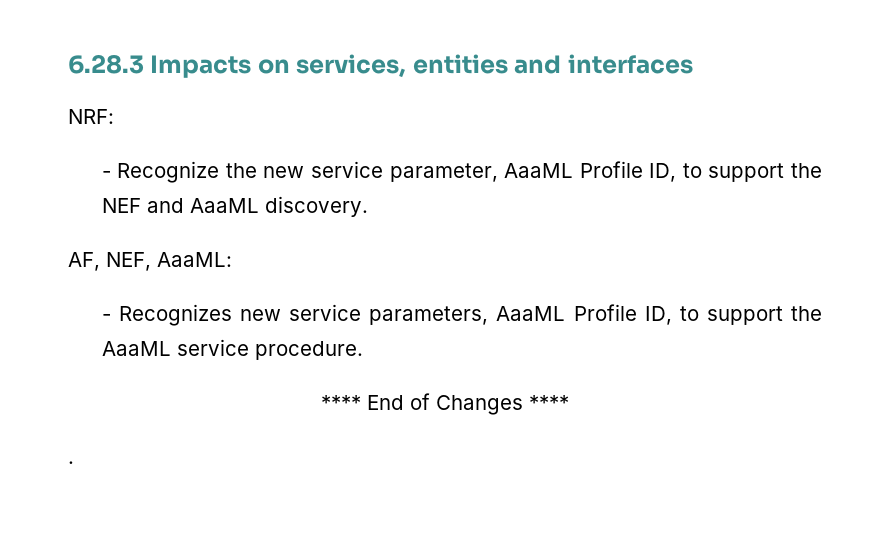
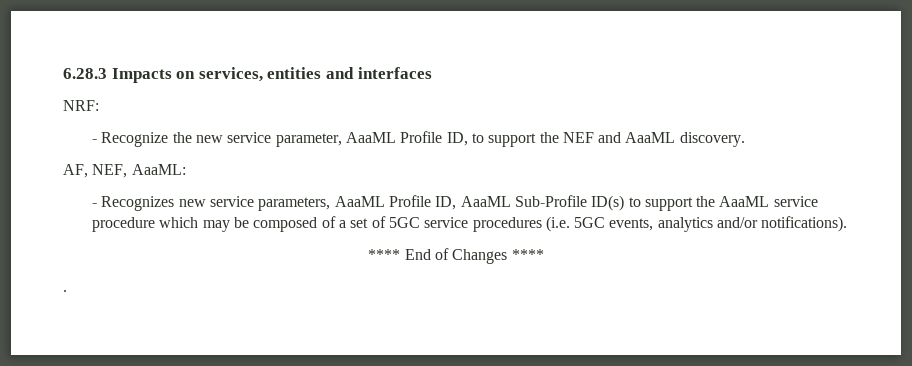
- - Recognizes new service parameters, AaaML Profile ID, to support the AaaML service procedure.
+ - Recognizes new service parameters, AaaML Profile ID, AaaML Sub-Profile ID(s) to support the AaaML service procedure which may be composed of a set of 5GC service procedures (i.e. 5GC events, analytics and/or notifications).

